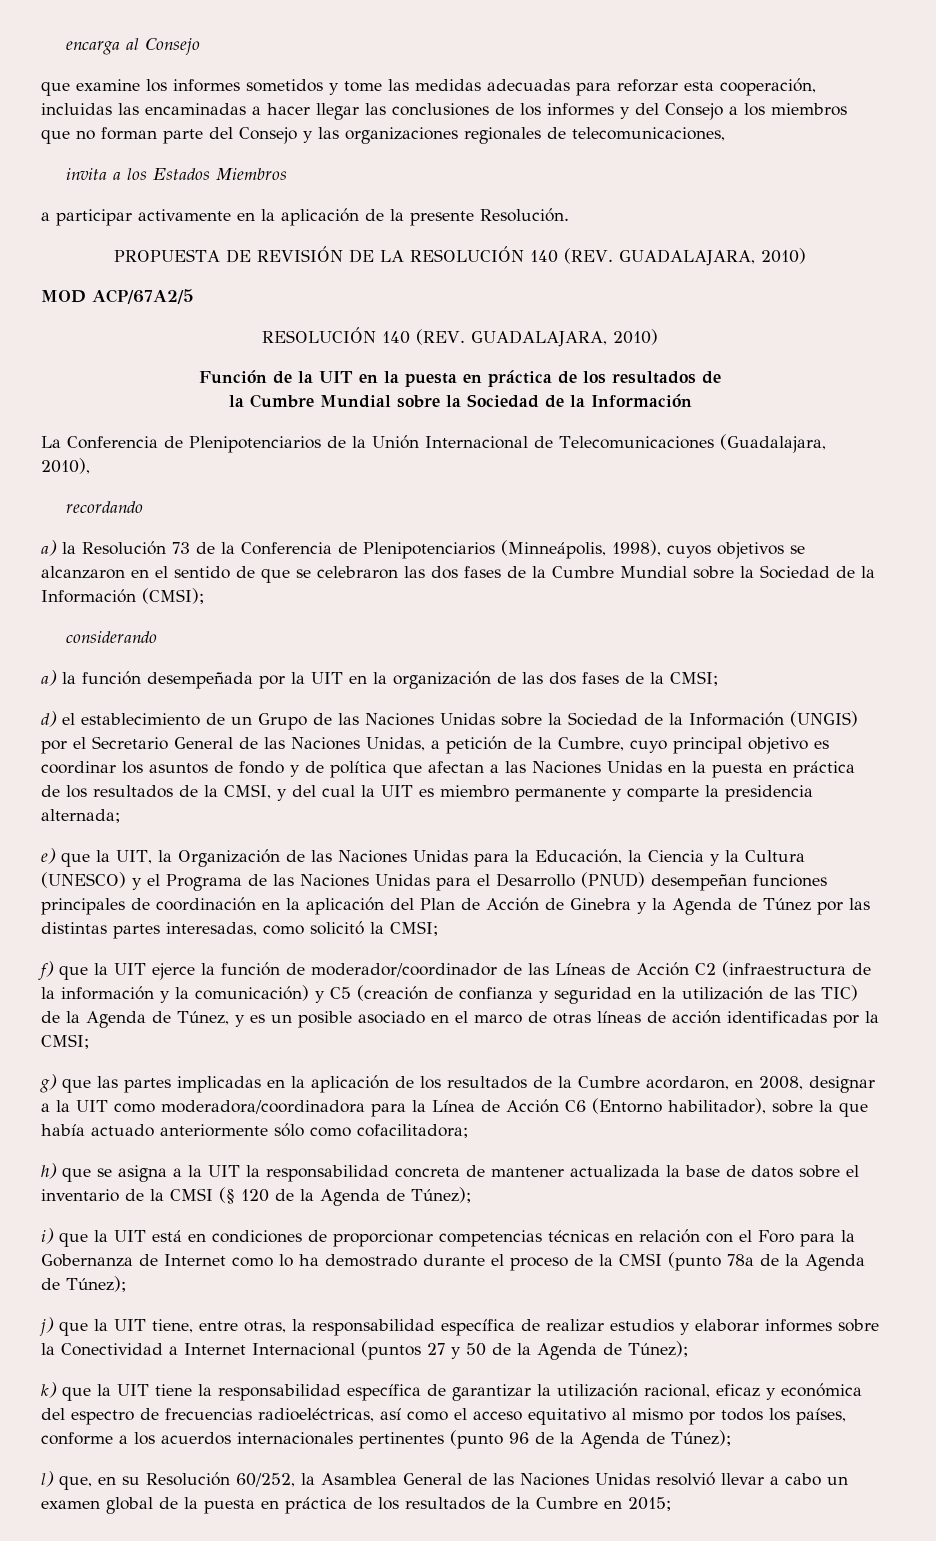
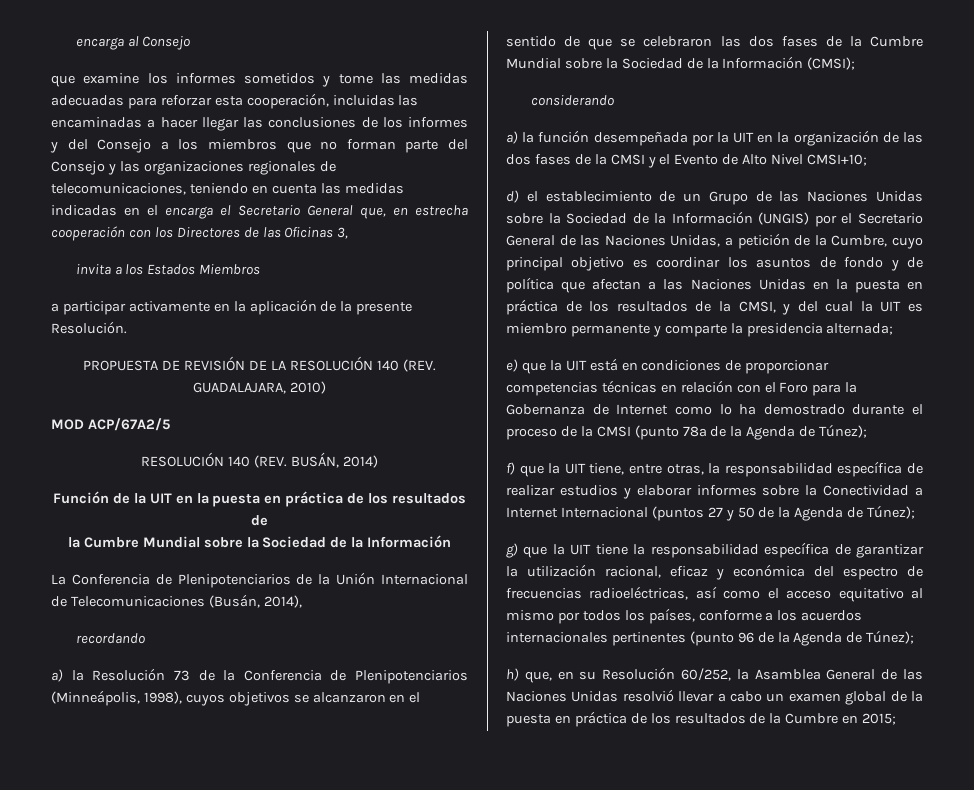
- que examine los informes sometidos y tome las medidas adecuadas para reforzar esta cooperación, incluidas las encaminadas a hacer llegar las conclusiones de los informes y del Consejo a los miembros que no forman parte del Consejo y las organizaciones regionales de telecomunicaciones,
+ que examine los informes sometidos y tome las medidas adecuadas para reforzar esta cooperación, incluidas las encaminadas a hacer llegar las conclusiones de los informes y del Consejo a los miembros que no forman parte del Consejo y las organizaciones regionales de telecomunicaciones, teniendo en cuenta las medidas indicadas en el encarga el Secretario General que, en estrecha cooperación con los Directores de las Oficinas 3,
  MOD ACP/67A2/5
- RESOLUCIÓN 140 (REV. GUADALAJARA, 2010)
+ RESOLUCIÓN 140 (REV. BUSÁN, 2014)
- La Conferencia de Plenipotenciarios de la Unión Internacional de Telecomunicaciones (Guadalajara, 2010),
+ La Conferencia de Plenipotenciarios de la Unión Internacional de Telecomunicaciones (Busán, 2014),
- a) la función desempeñada por la UIT en la organización de las dos fases de la CMSI;
+ a) la función desempeñada por la UIT en la organización de las dos fases de la CMSI y el Evento de Alto Nivel CMSI+10;
- e) que la UIT, la Organización de las Naciones Unidas para la Educación, la Ciencia y la Cultura (UNESCO) y el Programa de las Naciones Unidas para el Desarrollo (PNUD) desempeñan funciones principales de coordinación en la aplicación del Plan de Acción de Ginebra y la Agenda de Túnez por las distintas partes interesadas, como solicitó la CMSI;
- f) que la UIT ejerce la función de moderador/coordinador de las Líneas de Acción C2 (infraestructura de la información y la comunicación) y C5 (creación de confianza y seguridad en la utilización de las TIC) de la Agenda de Túnez, y es un posible asociado en el marco de otras líneas de acción identificadas por la CMSI;
- g) que las partes implicadas en la aplicación de los resultados de la Cumbre acordaron, en 2008, designar a la UIT como moderadora/coordinadora para la Línea de Acción C6 (Entorno habilitador), sobre la que había actuado anteriormente sólo como cofacilitadora;
- h) que se asigna a la UIT la responsabilidad concreta de mantener actualizada la base de datos sobre el inventario de la CMSI (§ 120 de la Agenda de Túnez);
- i) que la UIT está en condiciones de proporcionar competencias técnicas en relación con el Foro para la Gobernanza de Internet como lo ha demostrado durante el proceso de la CMSI (punto 78a de la Agenda de Túnez);
+ e) que la UIT está en condiciones de proporcionar competencias técnicas en relación con el Foro para la Gobernanza de Internet como lo ha demostrado durante el proceso de la CMSI (punto 78a de la Agenda de Túnez);
- j) que la UIT tiene, entre otras, la responsabilidad específica de realizar estudios y elaborar informes sobre la Conectividad a Internet Internacional (puntos 27 y 50 de la Agenda de Túnez);
+ f) que la UIT tiene, entre otras, la responsabilidad específica de realizar estudios y elaborar informes sobre la Conectividad a Internet Internacional (puntos 27 y 50 de la Agenda de Túnez);
- k) que la UIT tiene la responsabilidad específica de garantizar la utilización racional, eficaz y económica del espectro de frecuencias radioeléctricas, así como el acceso equitativo al mismo por todos los países, conforme a los acuerdos internacionales pertinentes (punto 96 de la Agenda de Túnez);
+ g) que la UIT tiene la responsabilidad específica de garantizar la utilización racional, eficaz y económica del espectro de frecuencias radioeléctricas, así como el acceso equitativo al mismo por todos los países, conforme a los acuerdos internacionales pertinentes (punto 96 de la Agenda de Túnez);
- l) que, en su Resolución 60/252, la Asamblea General de las Naciones Unidas resolvió llevar a cabo un examen global de la puesta en práctica de los resultados de la Cumbre en 2015;
+ h) que, en su Resolución 60/252, la Asamblea General de las Naciones Unidas resolvió llevar a cabo un examen global de la puesta en práctica de los resultados de la Cumbre en 2015;

